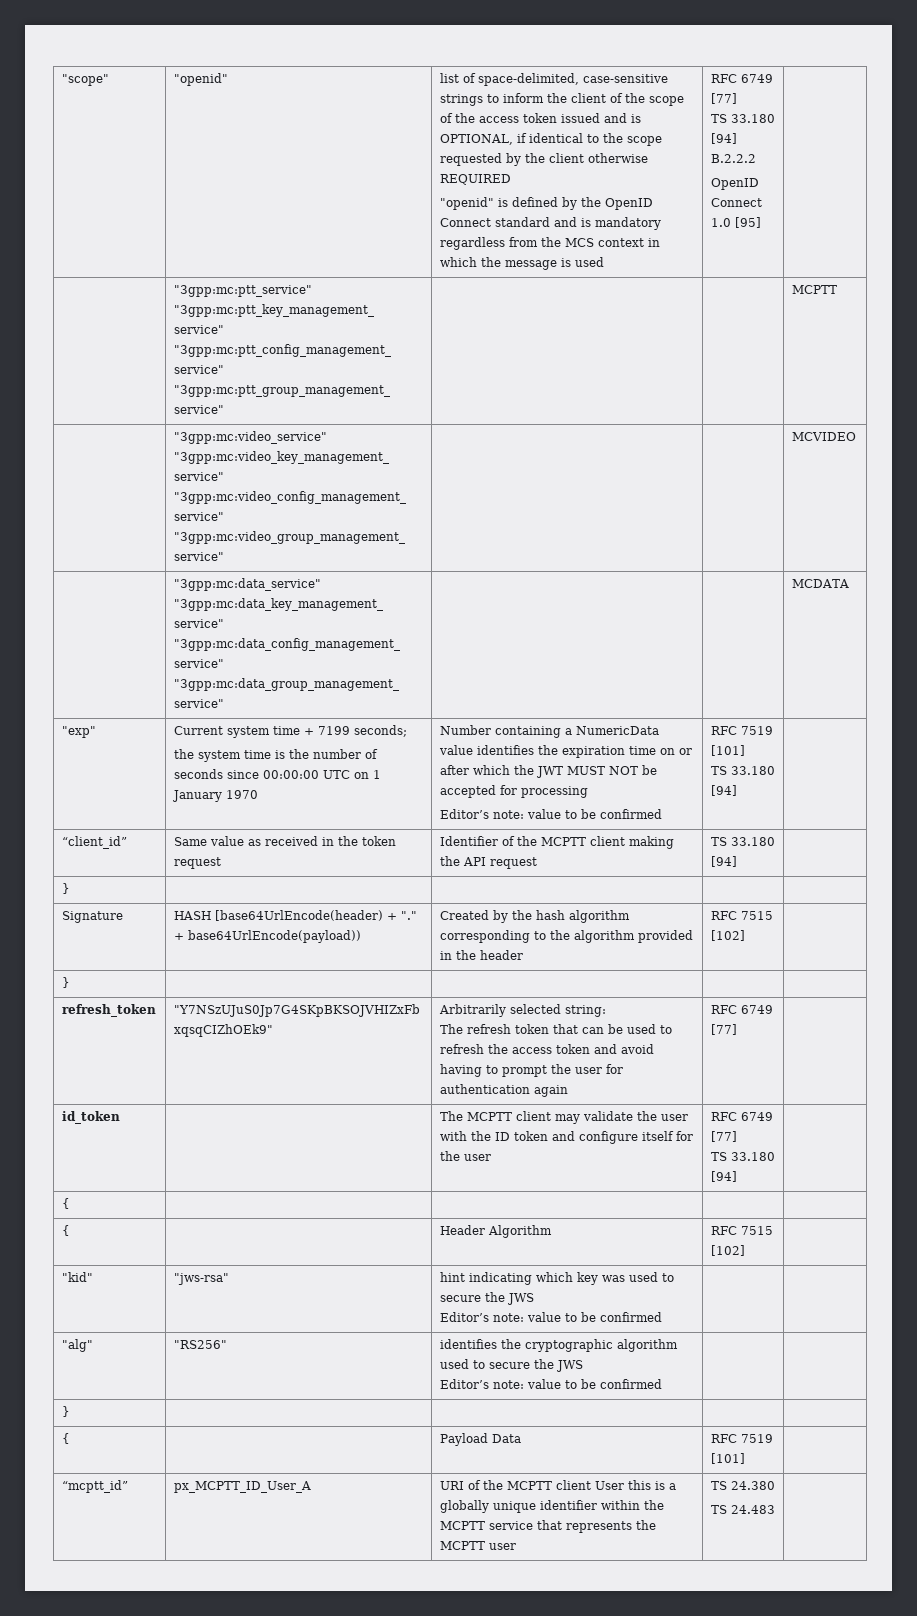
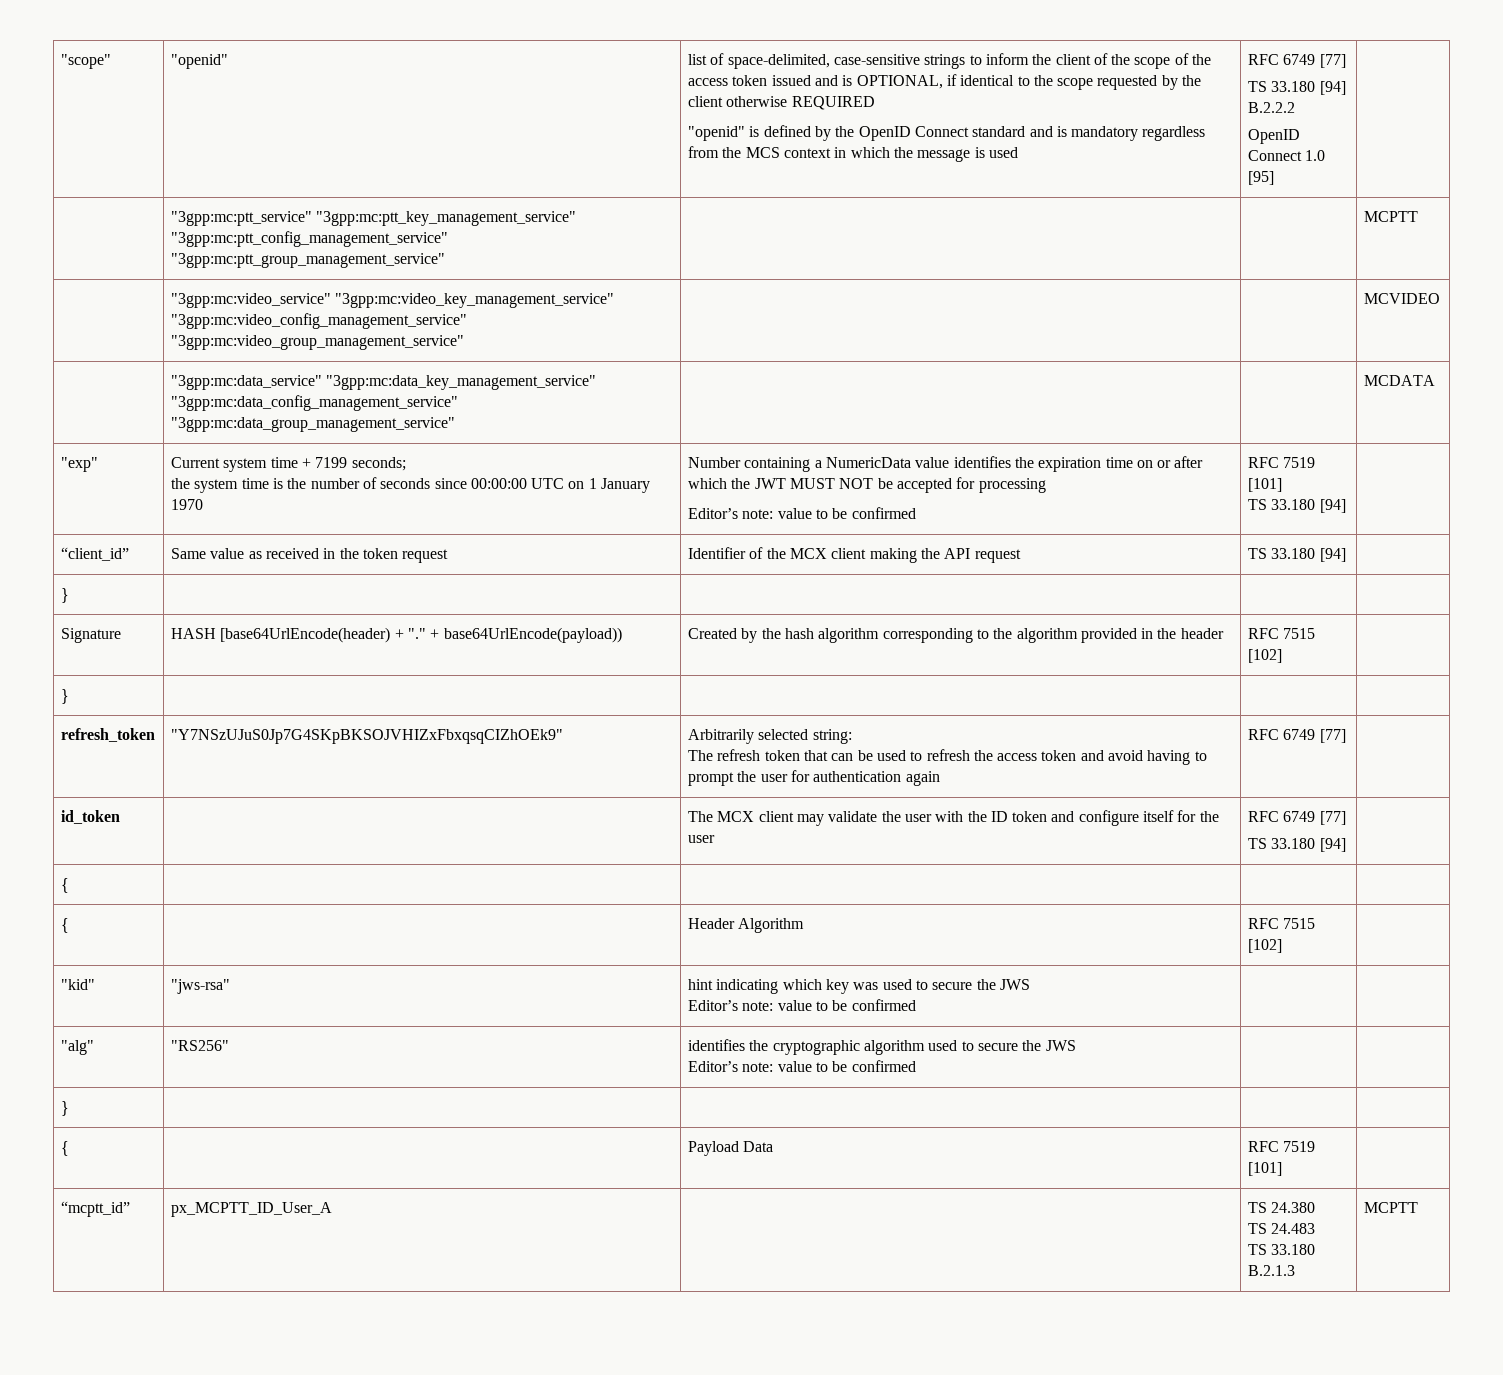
- “client_id” | Same value as received in the token request | Identifier of the MCPTT client making the API request | TS 33.180 [94] |
+ “client_id” | Same value as received in the token request | Identifier of the MCX client making the API request | TS 33.180 [94] |
- id_token | | The MCPTT client may validate the user with the ID token and configure itself for the user | RFC 6749 [77]
+ id_token | | The MCX client may validate the user with the ID token and configure itself for the user | RFC 6749 [77]
- “mcptt_id” | px_MCPTT_ID_User_A | URI of the MCPTT client User this is a globally unique identifier within the MCPTT service that represents the MCPTT user | TS 24.380
- TS 24.483 |
+ “mcptt_id” | px_MCPTT_ID_User_A | | TS 24.380
+ TS 24.483
+ TS 33.180 B.2.1.3 | MCPTT

